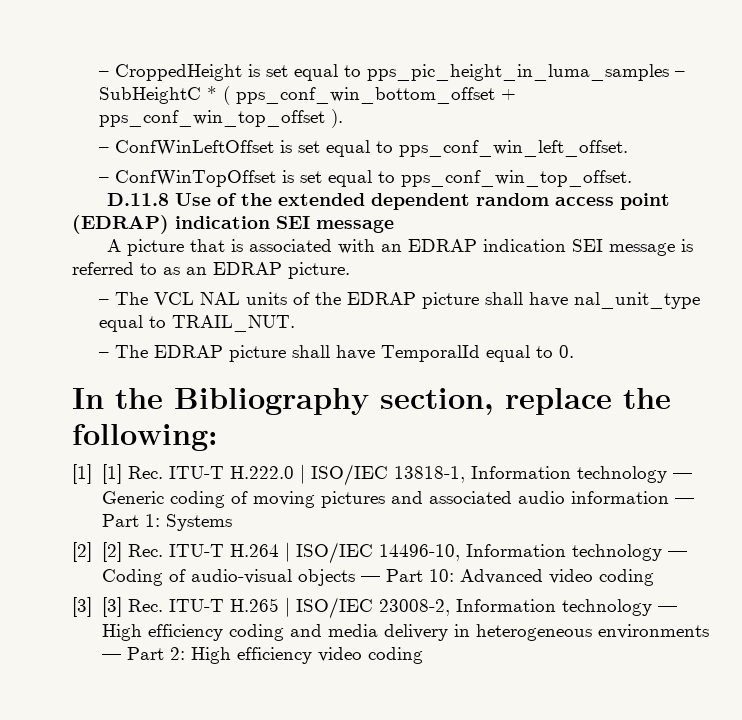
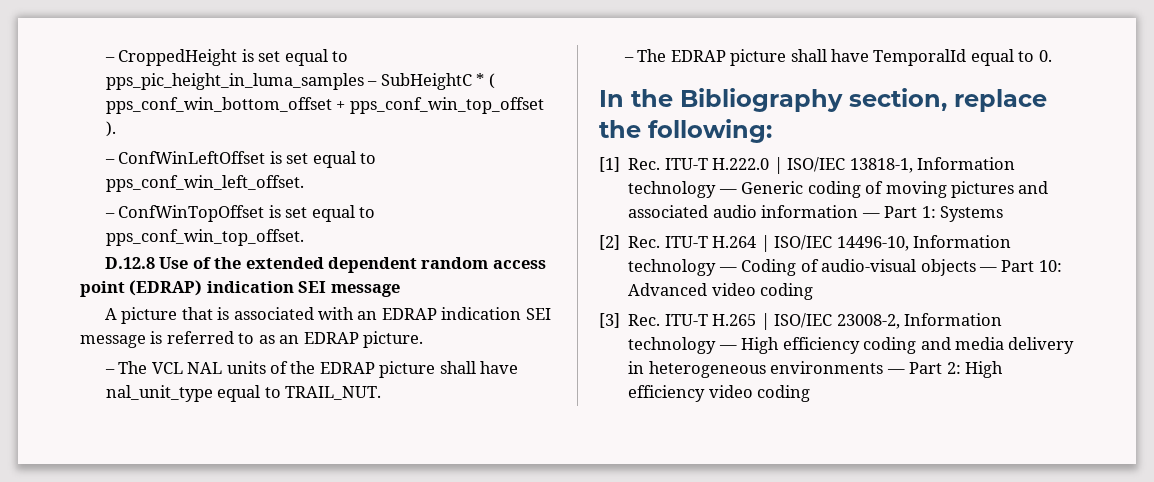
- D.11.8 Use of the extended dependent random access point (EDRAP) indication SEI message
+ D.12.8 Use of the extended dependent random access point (EDRAP) indication SEI message
- [1] [1] Rec. ITU-T H.222.0 | ISO/IEC 13818-1, Information technology — Generic coding of moving pictures and associated audio information — Part 1: Systems
+ [1] Rec. ITU-T H.222.0 | ISO/IEC 13818-1, Information technology — Generic coding of moving pictures and associated audio information — Part 1: Systems
- [2] [2] Rec. ITU-T H.264 | ISO/IEC 14496-10, Information technology — Coding of audio-visual objects — Part 10: Advanced video coding
+ [2] Rec. ITU-T H.264 | ISO/IEC 14496-10, Information technology — Coding of audio-visual objects — Part 10: Advanced video coding
- [3] [3] Rec. ITU-T H.265 | ISO/IEC 23008-2, Information technology — High efficiency coding and media delivery in heterogeneous environments — Part 2: High efficiency video coding
+ [3] Rec. ITU-T H.265 | ISO/IEC 23008-2, Information technology — High efficiency coding and media delivery in heterogeneous environments — Part 2: High efficiency video coding

